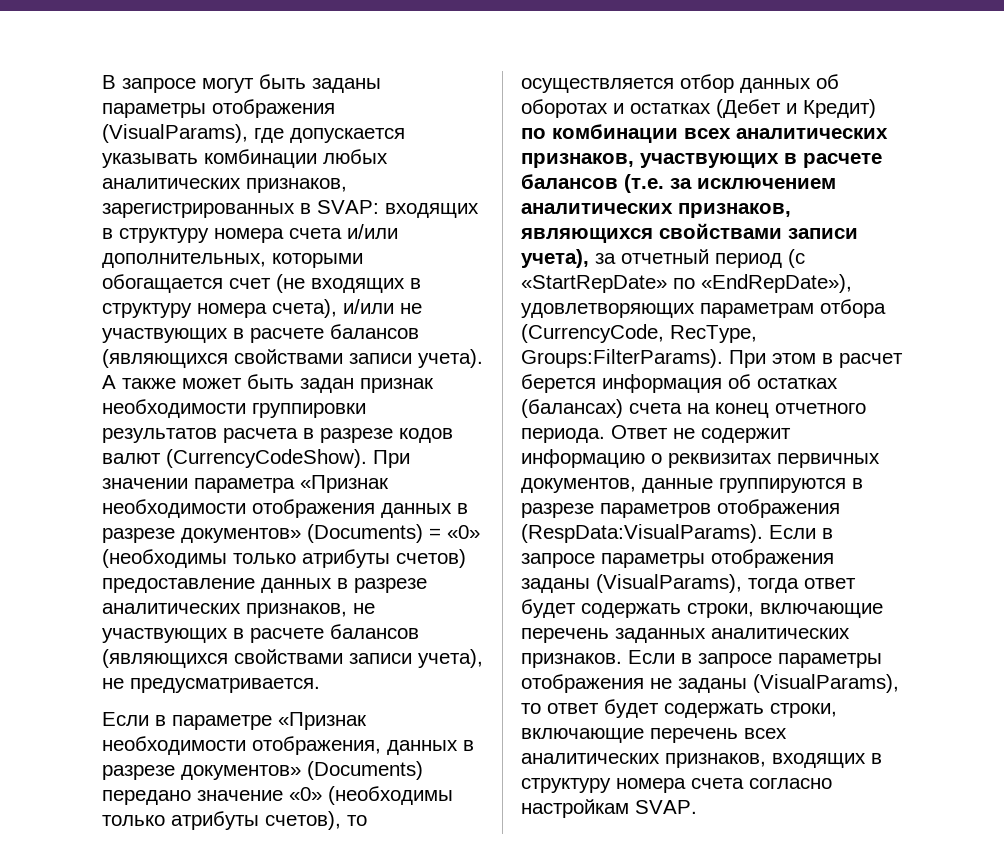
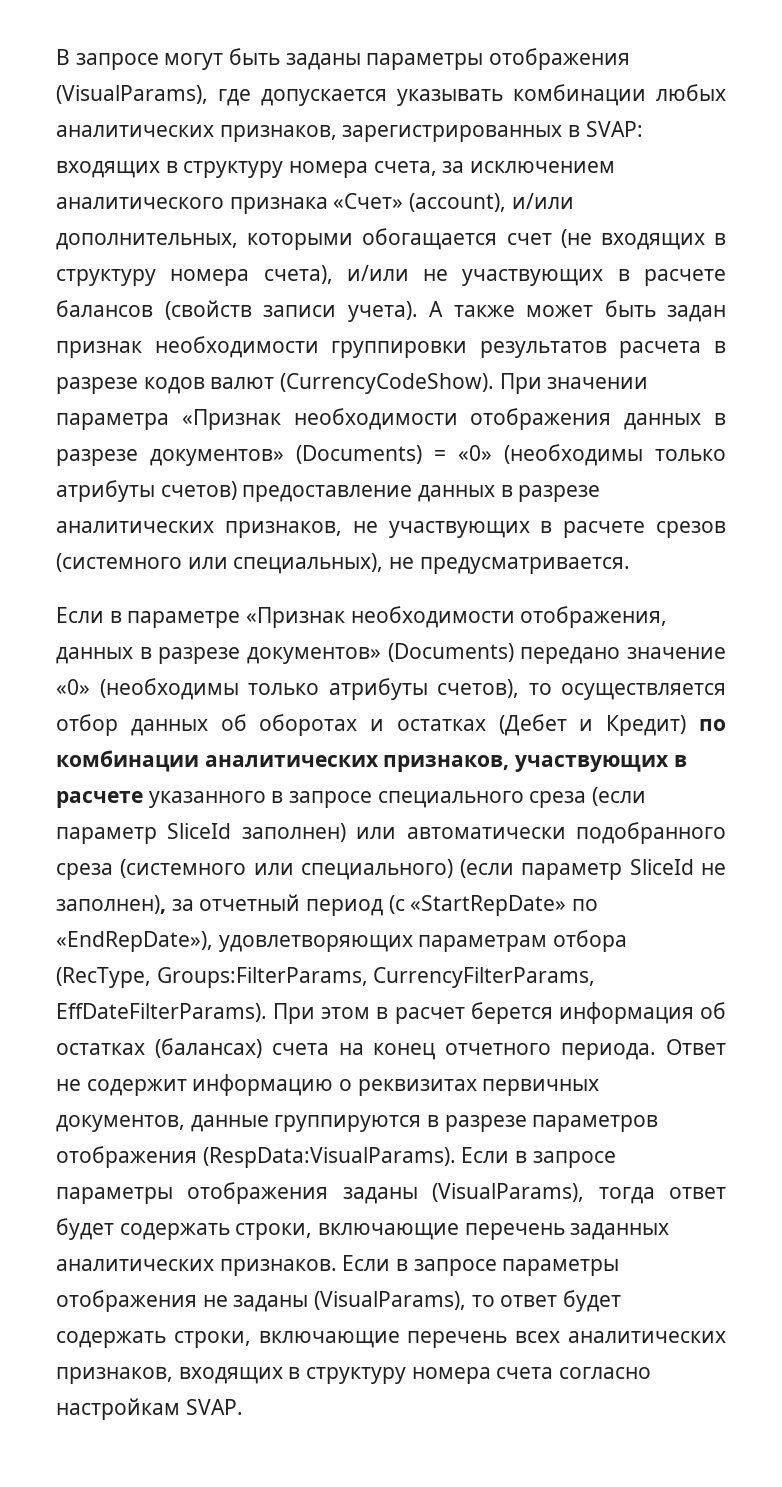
- В запросе могут быть заданы параметры отображения (VisualParams), где допускается указывать комбинации любых аналитических признаков, зарегистрированных в SVAP: входящих в структуру номера счета и/или дополнительных, которыми обогащается счет (не входящих в структуру номера счета), и/или не участвующих в расчете балансов (являющихся свойствами записи учета).
+ В запросе могут быть заданы параметры отображения (VisualParams), где допускается указывать комбинации любых аналитических признаков, зарегистрированных в SVAP: входящих в структуру номера счета, за исключением аналитического признака «Счет» (account), и/или дополнительных, которыми обогащается счет (не входящих в структуру номера счета), и/или не участвующих в расчете балансов (свойств записи учета).
- При значении параметра «Признак необходимости отображения данных в разрезе документов» (Documents) = «0» (необходимы только атрибуты счетов) предоставление данных в разрезе аналитических признаков, не участвующих в расчете балансов (являющихся свойствами записи учета), не предусматривается.
+ При значении параметра «Признак необходимости отображения данных в разрезе документов» (Documents) = «0» (необходимы только атрибуты счетов) предоставление данных в разрезе аналитических признаков, не участвующих в расчете срезов (системного или специальных), не предусматривается.
- Если в параметре «Признак необходимости отображения, данных в разрезе документов» (Documents) передано значение «0» (необходимы только атрибуты счетов), то осуществляется отбор данных об оборотах и остатках (Дебет и Кредит) по комбинации всех аналитических признаков, участвующих в расчете балансов (т.е. за исключением аналитических признаков, являющихся свойствами записи учета), за отчетный период (с «StartRepDate» по «EndRepDate»), удовлетворяющих параметрам отбора (CurrencyCode, RecType, Groups:FilterParams).
+ Если в параметре «Признак необходимости отображения, данных в разрезе документов» (Documents) передано значение «0» (необходимы только атрибуты счетов), то осуществляется отбор данных об оборотах и остатках (Дебет и Кредит) по комбинации аналитических признаков, участвующих в расчете указанного в запросе специального среза (если параметр SliceId заполнен) или автоматически подобранного среза (системного или специального) (если параметр SliceId не заполнен), за отчетный период (с «StartRepDate» по «EndRepDate»), удовлетворяющих параметрам отбора (RecType, Groups:FilterParams, CurrencyFilterParams, EffDateFilterParams).

